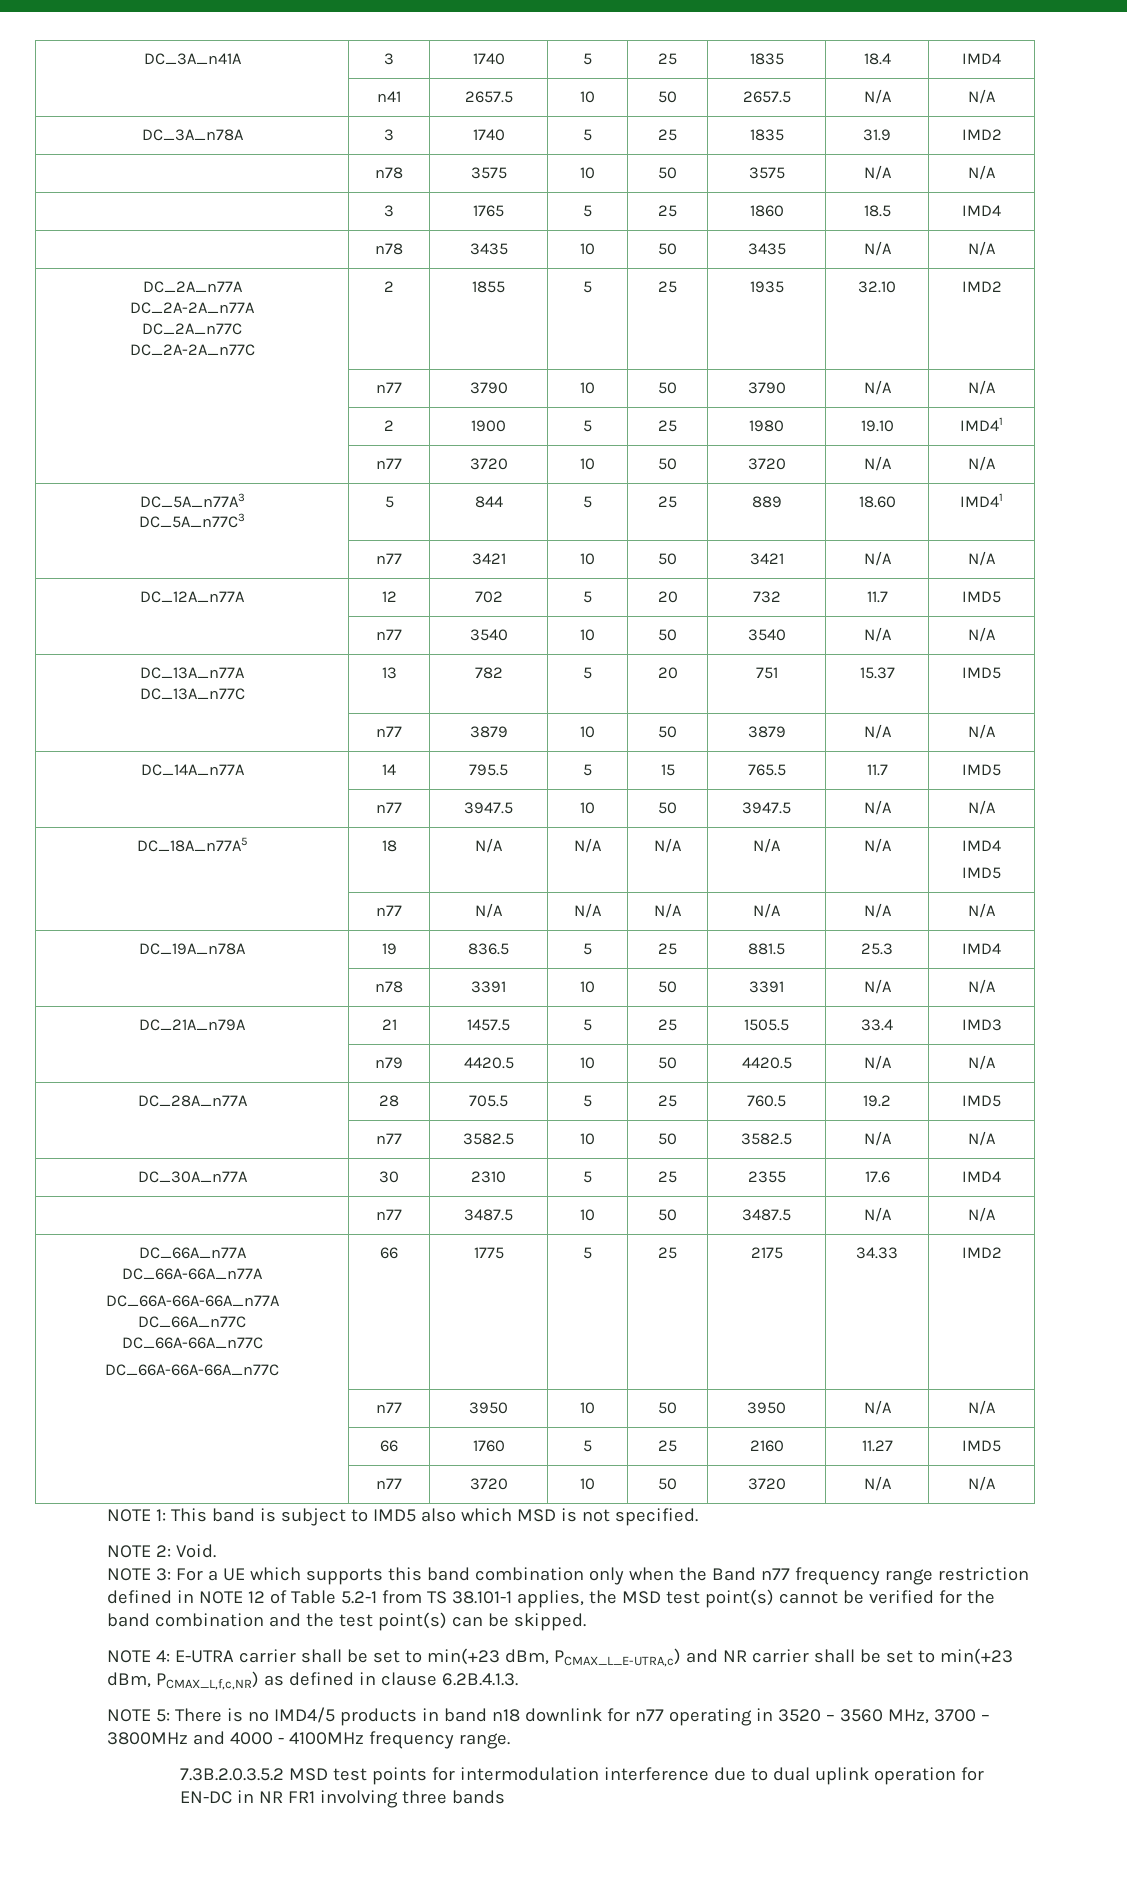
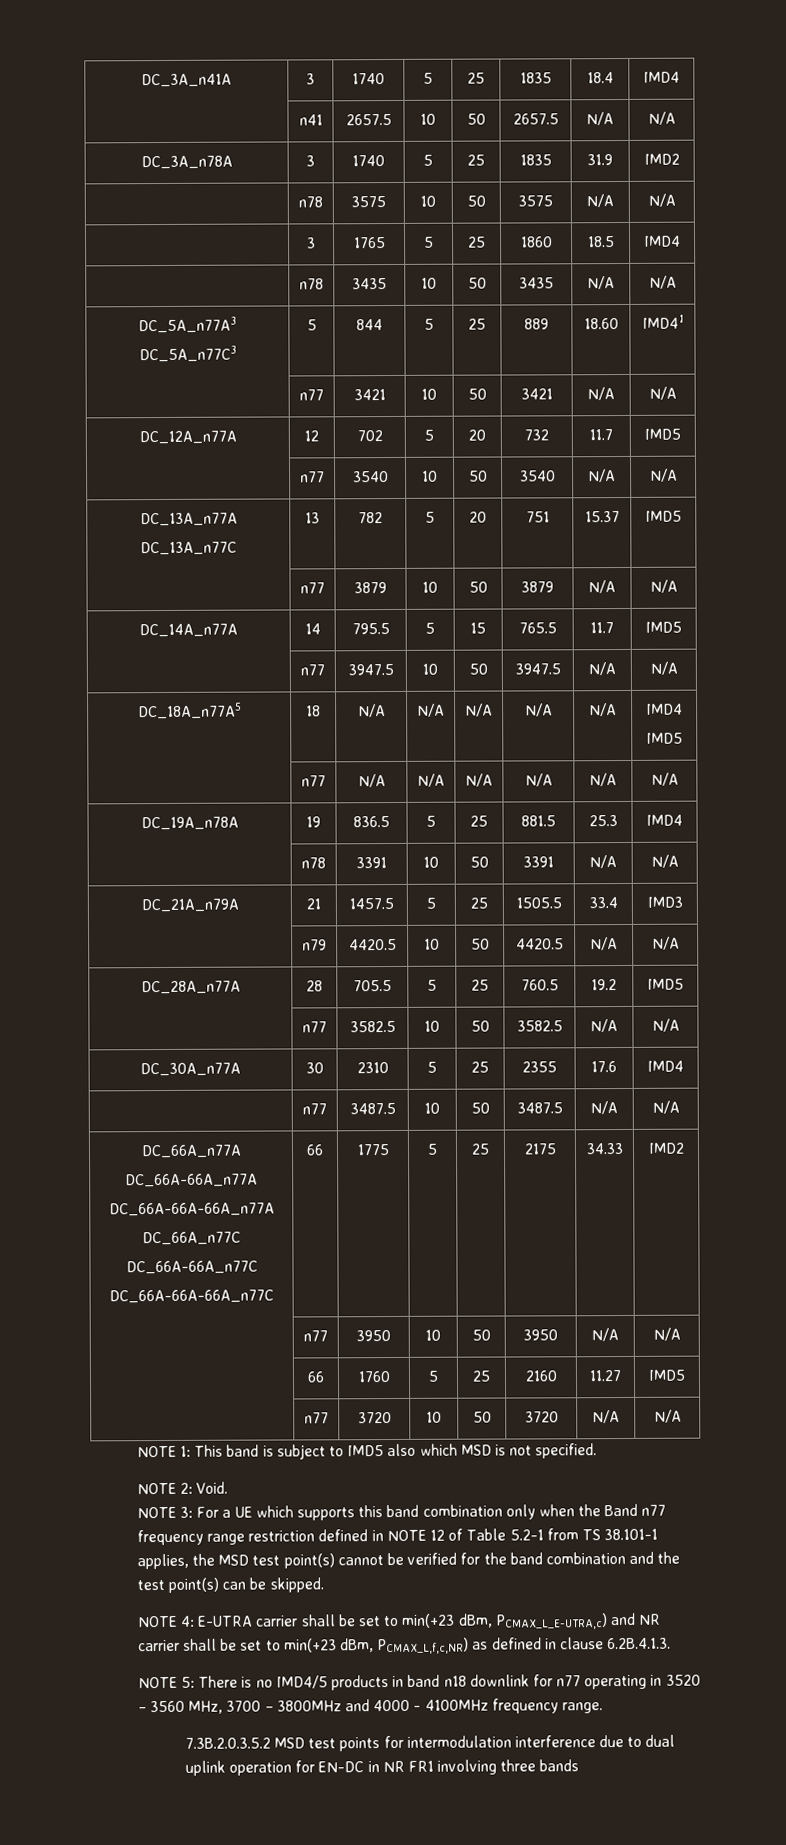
- DC_2A_n77A
- DC_2A-2A_n77A
- DC_2A_n77C
- DC_2A-2A_n77C | 2 | 1855 | 5 | 25 | 1935 | 32.10 | IMD2
- | n77 | 3790 | 10 | 50 | 3790 | N/A | N/A
- | 2 | 1900 | 5 | 25 | 1980 | 19.10 | IMD41
- | n77 | 3720 | 10 | 50 | 3720 | N/A | N/A

